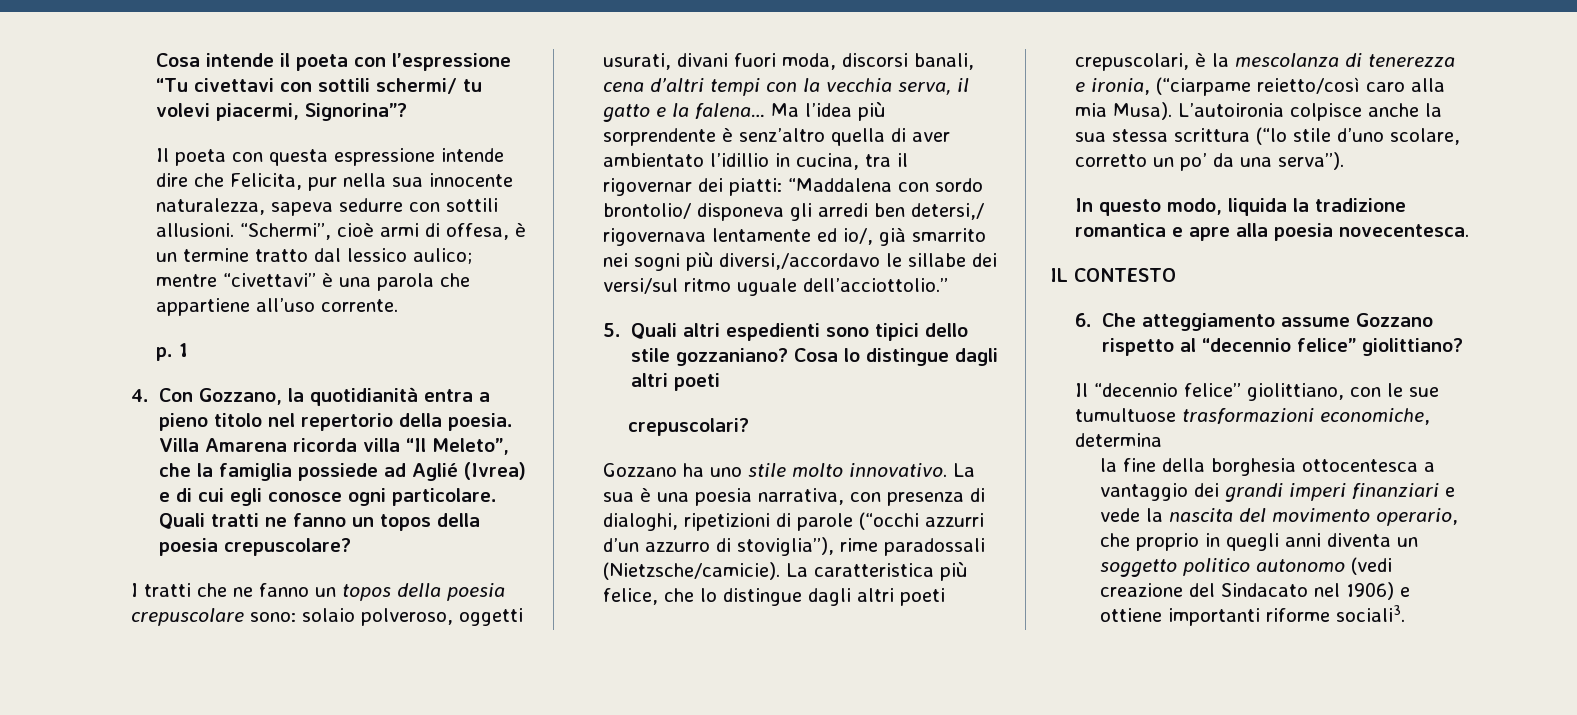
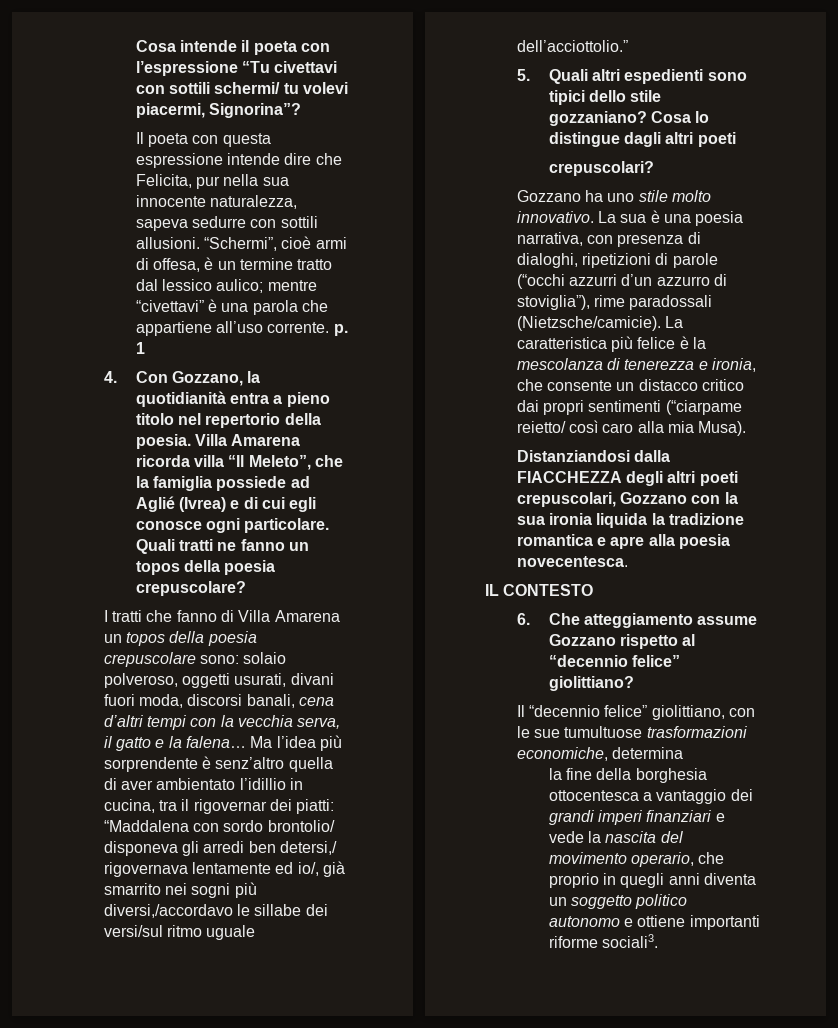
- “Schermi”, cioè armi di offesa, è un termine tratto dal lessico aulico; mentre “civettavi” è una parola che appartiene all’uso corrente.
- p. 1
+ “Schermi”, cioè armi di offesa, è un termine tratto dal lessico aulico; mentre “civettavi” è una parola che appartiene all’uso corrente. p. 1
- I tratti che ne fanno un topos della poesia crepuscolare sono: solaio polveroso, oggetti usurati, divani fuori moda, discorsi banali, cena d’altri tempi con la vecchia serva, il gatto e la falena…
+ I tratti che fanno di Villa Amarena un topos della poesia crepuscolare sono: solaio polveroso, oggetti usurati, divani fuori moda, discorsi banali, cena d’altri tempi con la vecchia serva, il gatto e la falena…
- La caratteristica più felice, che lo distingue dagli altri poeti crepuscolari, è la mescolanza di tenerezza e ironia, (“ciarpame reietto/così caro alla mia Musa). L’autoironia colpisce anche la sua stessa scrittura (“lo stile d’uno scolare, corretto un po’ da una serva”).
- In questo modo, liquida la tradizione romantica e apre alla poesia novecentesca.
+ La caratteristica più felice è la mescolanza di tenerezza e ironia, che consente un distacco critico dai propri sentimenti (“ciarpame reietto/ così caro alla mia Musa).
+ Distanziandosi dalla FIACCHEZZA degli altri poeti crepuscolari, Gozzano con la sua ironia liquida la tradizione romantica e apre alla poesia novecentesca.
- la fine della borghesia ottocentesca a vantaggio dei grandi imperi finanziari e vede la nascita del movimento operario, che proprio in quegli anni diventa un soggetto politico autonomo (vedi creazione del Sindacato nel 1906) e ottiene importanti riforme sociali3.
+ la fine della borghesia ottocentesca a vantaggio dei grandi imperi finanziari e vede la nascita del movimento operario, che proprio in quegli anni diventa un soggetto politico autonomo e ottiene importanti riforme sociali3.

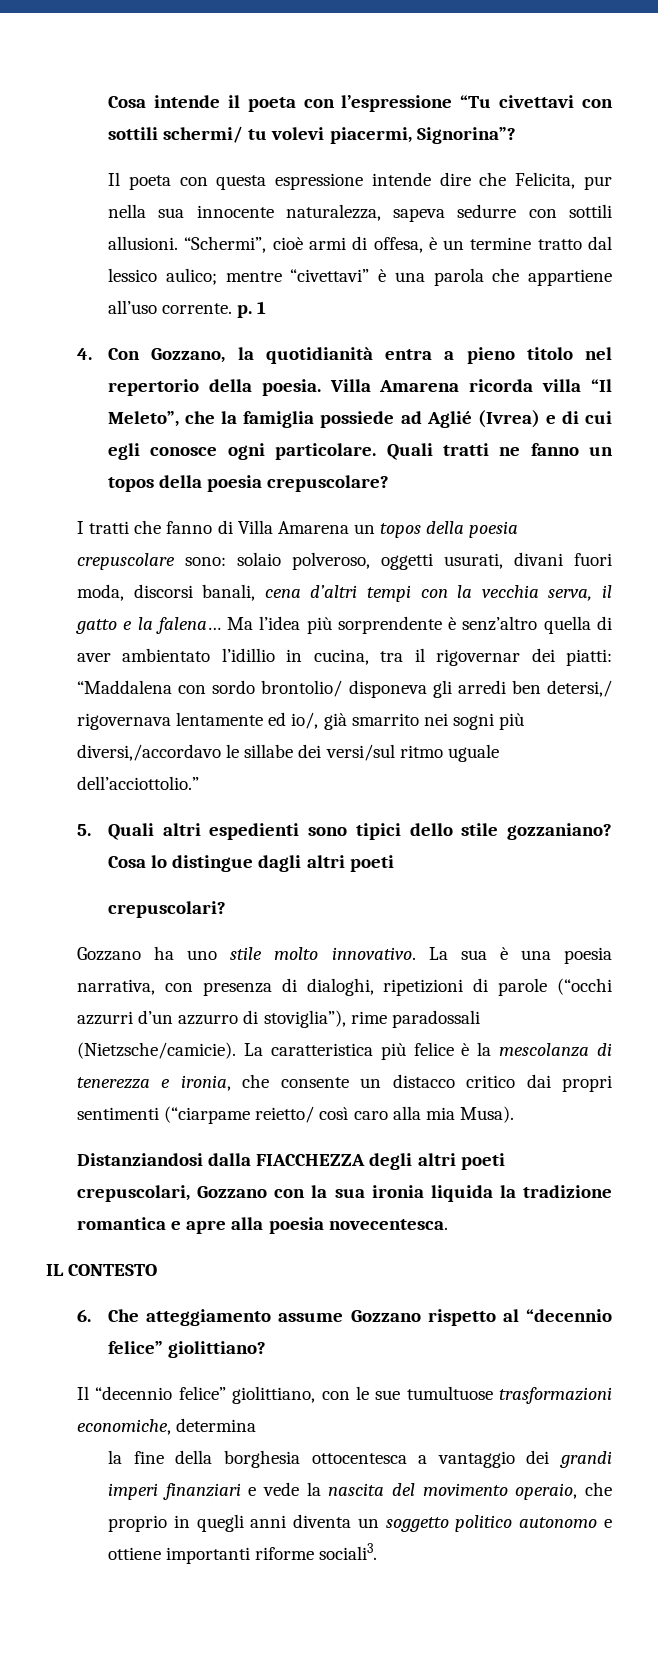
- la fine della borghesia ottocentesca a vantaggio dei grandi imperi finanziari e vede la nascita del movimento operario, che proprio in quegli anni diventa un soggetto politico autonomo e ottiene importanti riforme sociali3.
+ la fine della borghesia ottocentesca a vantaggio dei grandi imperi finanziari e vede la nascita del movimento operaio, che proprio in quegli anni diventa un soggetto politico autonomo e ottiene importanti riforme sociali3.

